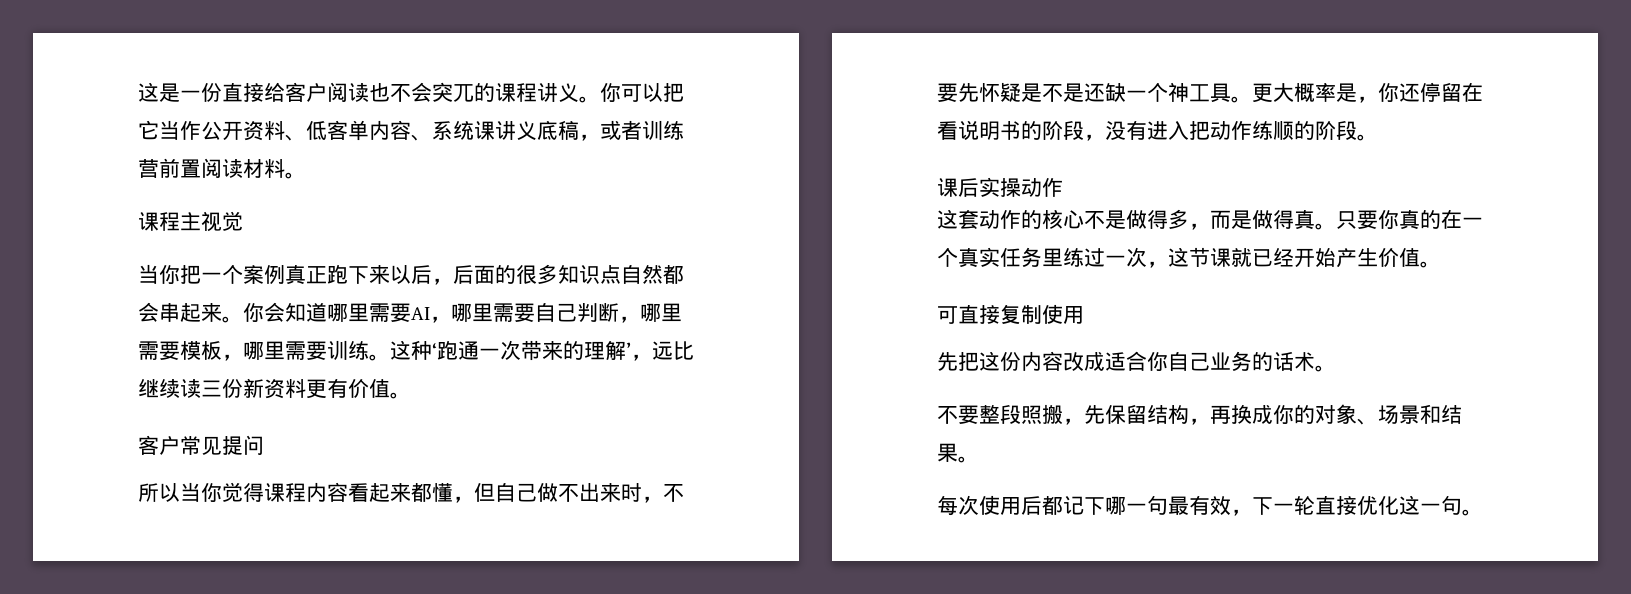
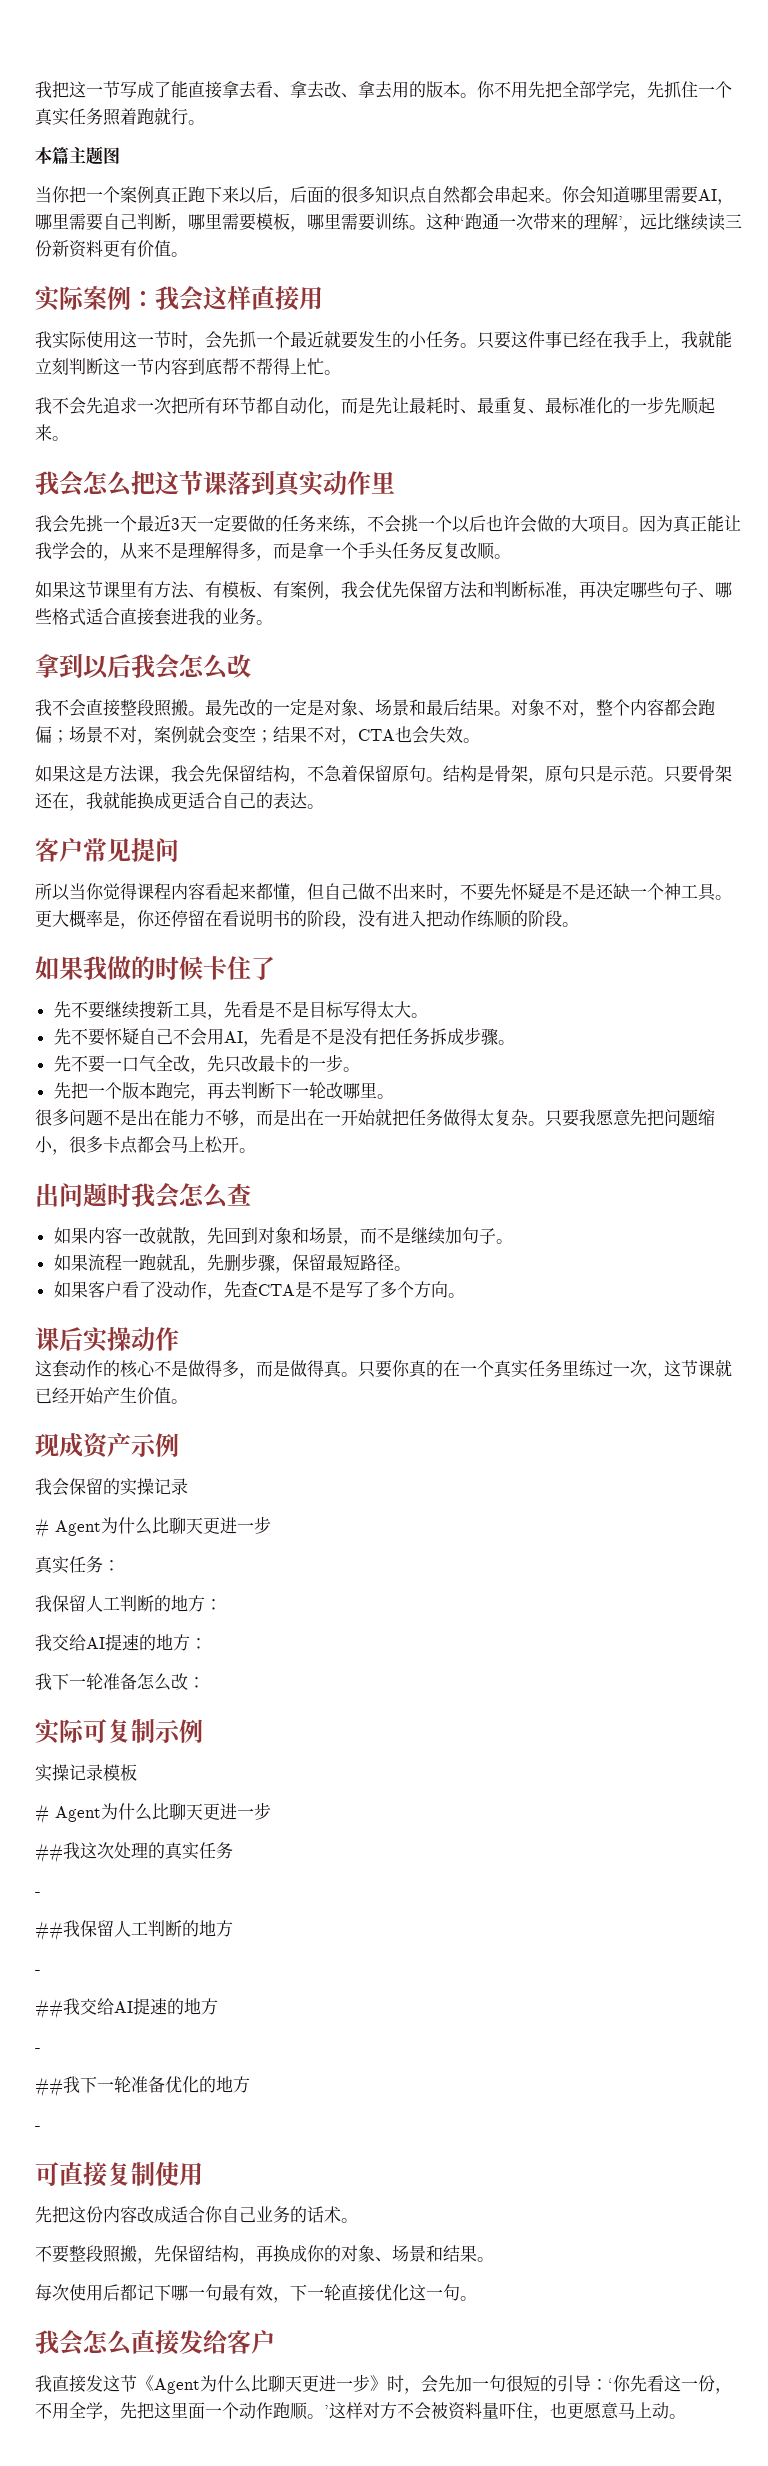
- 这是一份直接给客户阅读也不会突兀的课程讲义。你可以把它当作公开资料、低客单内容、系统课讲义底稿，或者训练营前置阅读材料。
- 课程主视觉
+ 我把这一节写成了能直接拿去看、拿去改、拿去用的版本。你不用先把全部学完，先抓住一个真实任务照着跑就行。
+ 本篇主题图
+ 实际案例：我会这样直接用
+ 我实际使用这一节时，会先抓一个最近就要发生的小任务。只要这件事已经在我手上，我就能立刻判断这一节内容到底帮不帮得上忙。
+ 我不会先追求一次把所有环节都自动化，而是先让最耗时、最重复、最标准化的一步先顺起来。
+ 我会怎么把这节课落到真实动作里
+ 我会先挑一个最近3天一定要做的任务来练，不会挑一个以后也许会做的大项目。因为真正能让我学会的，从来不是理解得多，而是拿一个手头任务反复改顺。
+ 如果这节课里有方法、有模板、有案例，我会优先保留方法和判断标准，再决定哪些句子、哪些格式适合直接套进我的业务。
+ 拿到以后我会怎么改
+ 我不会直接整段照搬。最先改的一定是对象、场景和最后结果。对象不对，整个内容都会跑偏；场景不对，案例就会变空；结果不对，CTA也会失效。
+ 如果这是方法课，我会先保留结构，不急着保留原句。结构是骨架，原句只是示范。只要骨架还在，我就能换成更适合自己的表达。
+ 如果我做的时候卡住了
+ 先不要继续搜新工具，先看是不是目标写得太大。
+ 先不要怀疑自己不会用AI，先看是不是没有把任务拆成步骤。
+ 先不要一口气全改，先只改最卡的一步。
+ 先把一个版本跑完，再去判断下一轮改哪里。
+ 很多问题不是出在能力不够，而是出在一开始就把任务做得太复杂。只要我愿意先把问题缩小，很多卡点都会马上松开。
+ 出问题时我会怎么查
+ 如果内容一改就散，先回到对象和场景，而不是继续加句子。
+ 如果流程一跑就乱，先删步骤，保留最短路径。
+ 如果客户看了没动作，先查CTA是不是写了多个方向。
+ 现成资产示例
+ 我会保留的实操记录
+ # Agent为什么比聊天更进一步
+ 真实任务：
+ 我保留人工判断的地方：
+ 我交给AI提速的地方：
+ 我下一轮准备怎么改：
+ 实际可复制示例
+ 实操记录模板
+ # Agent为什么比聊天更进一步
+ ##我这次处理的真实任务
+ -
+ ##我保留人工判断的地方
+ -
+ ##我交给AI提速的地方
+ -
+ ##我下一轮准备优化的地方
+ -
+ 我会怎么直接发给客户
+ 我直接发这节《Agent为什么比聊天更进一步》时，会先加一句很短的引导：‘你先看这一份，不用全学，先把这里面一个动作跑顺。’这样对方不会被资料量吓住，也更愿意马上动。

